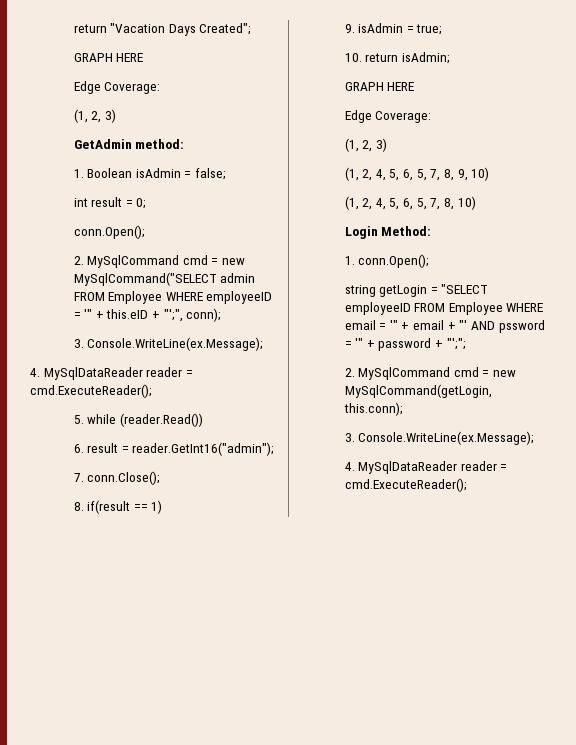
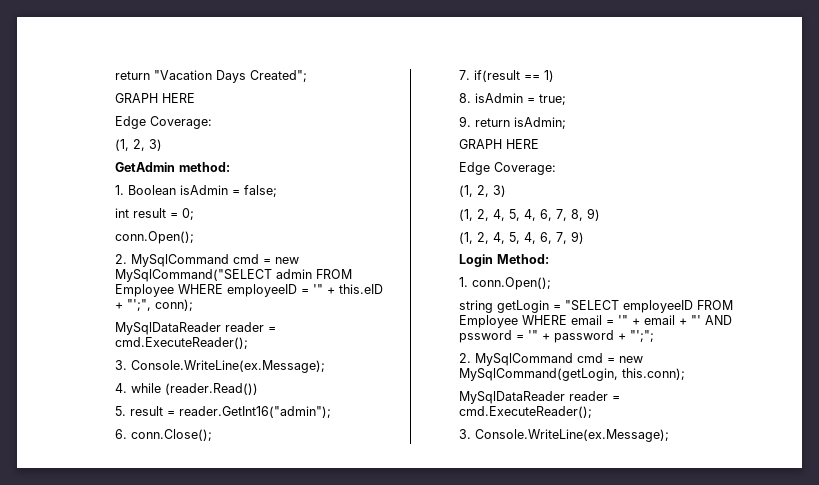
  2. MySqlCommand cmd = new MySqlCommand("SELECT admin FROM Employee WHERE employeeID = '" + this.eID + "';", conn);
+ MySqlDataReader reader = cmd.ExecuteReader();
  3. Console.WriteLine(ex.Message);
- 4. MySqlDataReader reader = cmd.ExecuteReader();
- 5. while (reader.Read())
+ 4. while (reader.Read())
- 6. result = reader.GetInt16("admin");
+ 5. result = reader.GetInt16("admin");
- 7. conn.Close();
+ 6. conn.Close();
- 8. if(result == 1)
+ 7. if(result == 1)
- 9. isAdmin = true;
+ 8. isAdmin = true;
- 10. return isAdmin;
+ 9. return isAdmin;
- (1, 2, 4, 5, 6, 5, 7, 8, 9, 10)
- (1, 2, 4, 5, 6, 5, 7, 8, 10)
+ (1, 2, 4, 5, 4, 6, 7, 8, 9)
+ (1, 2, 4, 5, 4, 6, 7, 9)
  2. MySqlCommand cmd = new MySqlCommand(getLogin, this.conn);
+ MySqlDataReader reader = cmd.ExecuteReader();
  3. Console.WriteLine(ex.Message);
- 4. MySqlDataReader reader = cmd.ExecuteReader();

